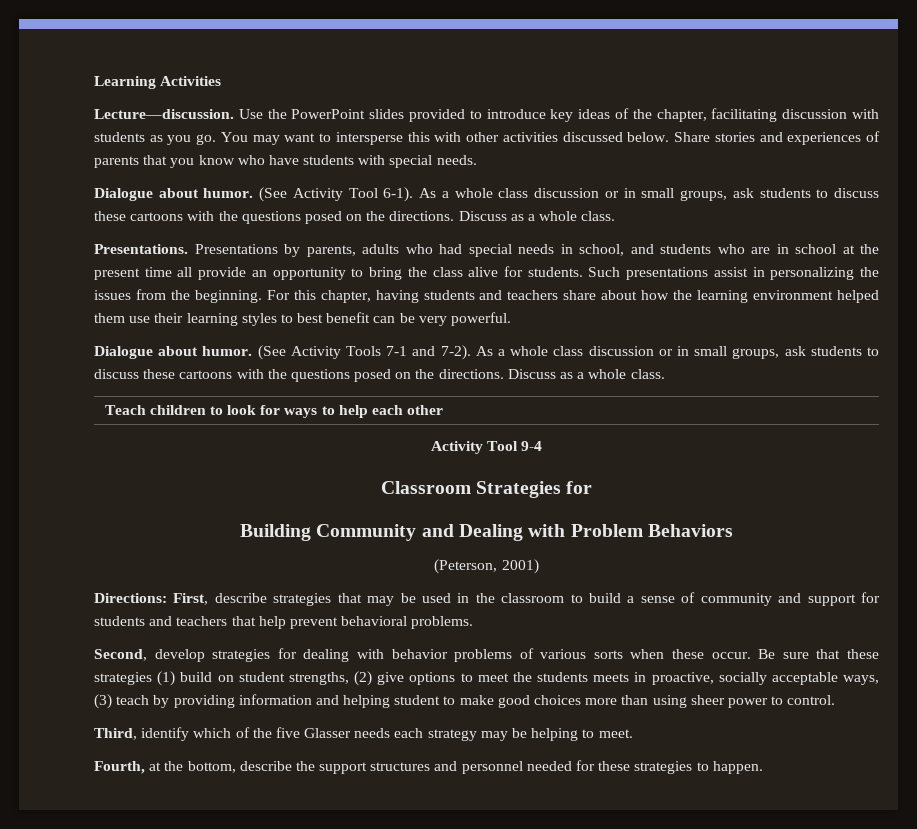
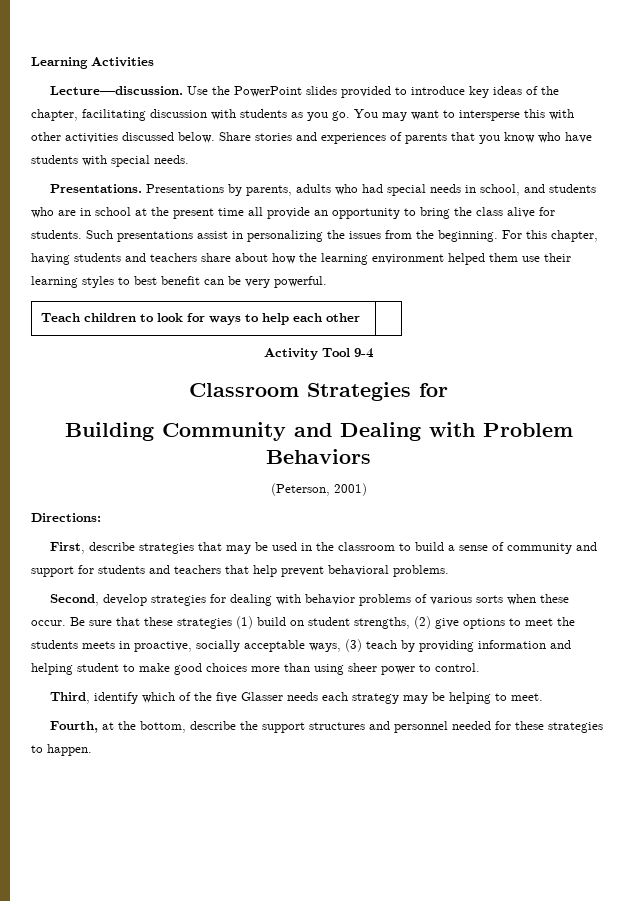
- Dialogue about humor. (See Activity Tool 6-1). As a whole class discussion or in small groups, ask students to discuss these cartoons with the questions posed on the directions. Discuss as a whole class.
- Dialogue about humor. (See Activity Tools 7-1 and 7-2). As a whole class discussion or in small groups, ask students to discuss these cartoons with the questions posed on the directions. Discuss as a whole class.
- Directions: First, describe strategies that may be used in the classroom to build a sense of community and support for students and teachers that help prevent behavioral problems.
+ Directions:
+ First, describe strategies that may be used in the classroom to build a sense of community and support for students and teachers that help prevent behavioral problems.

